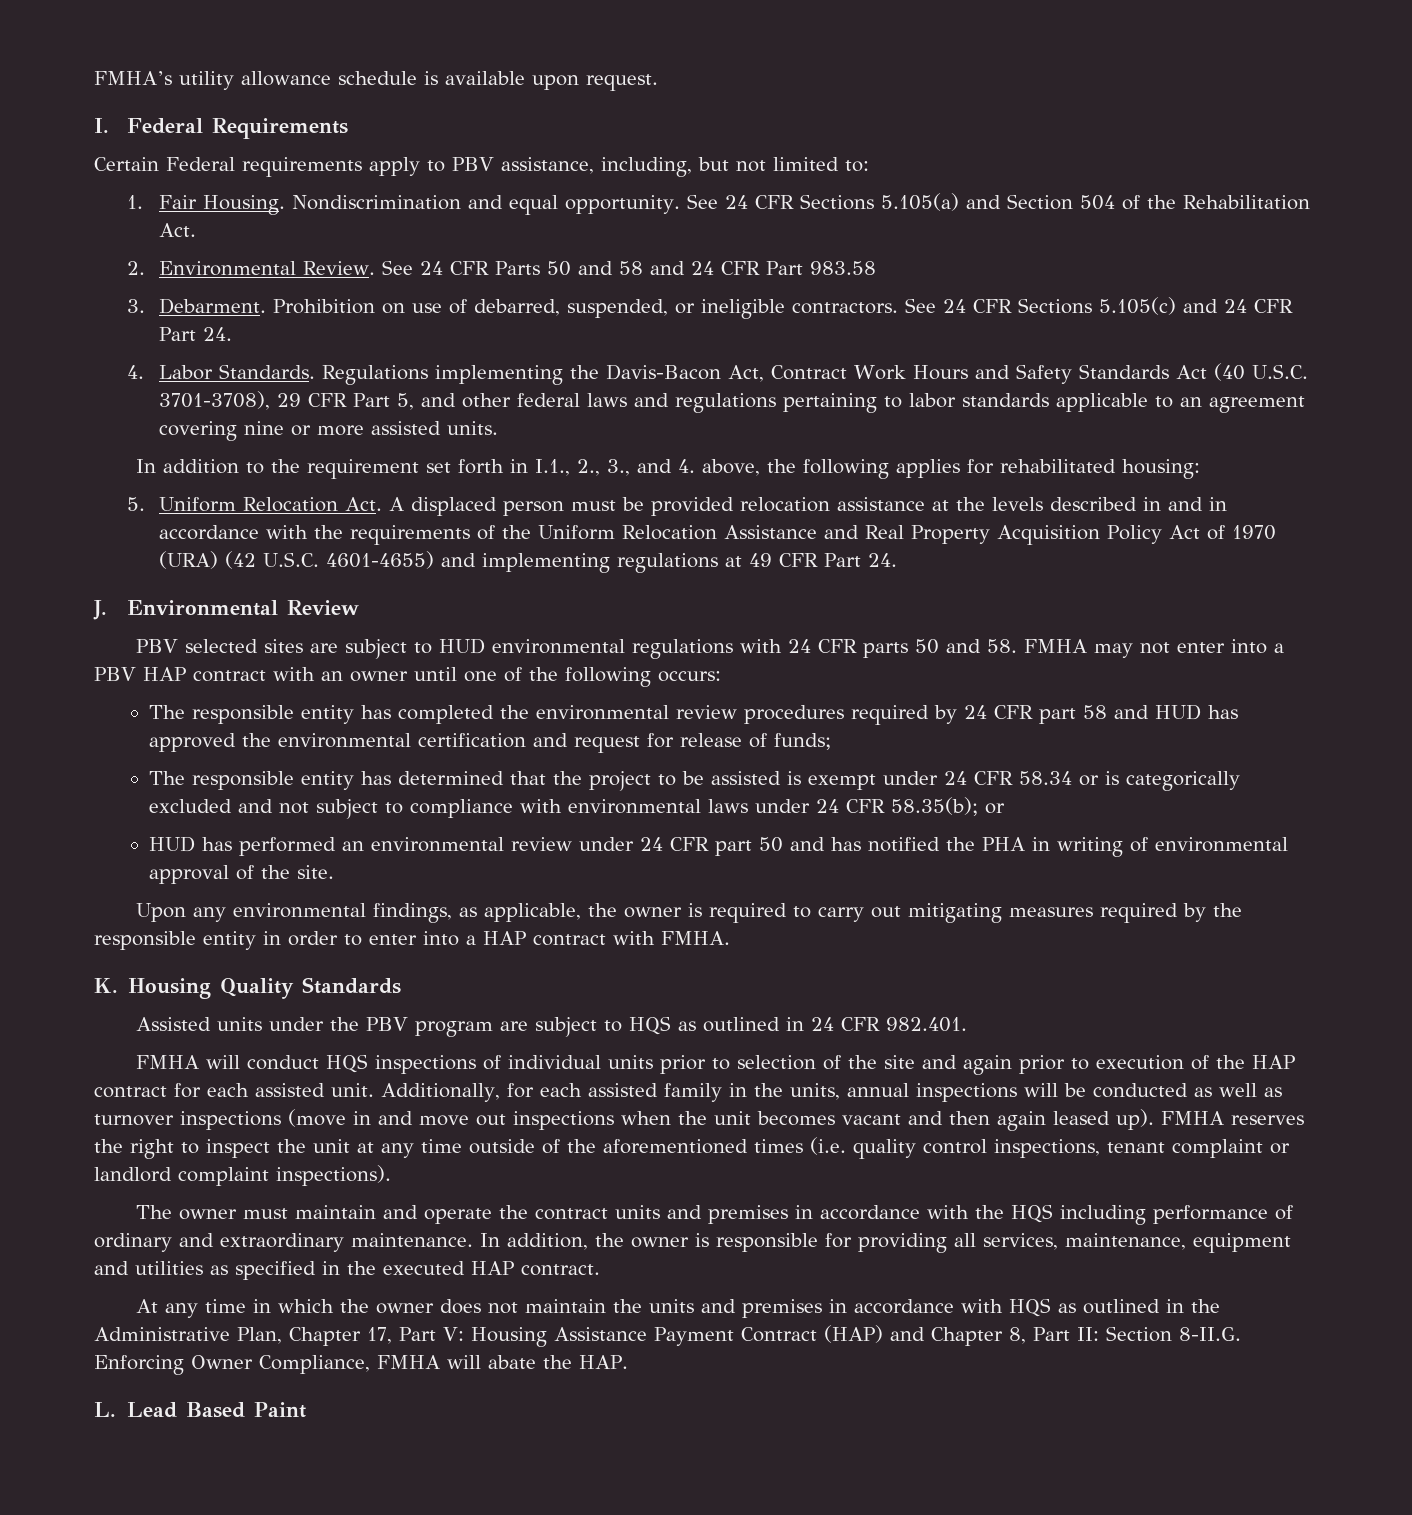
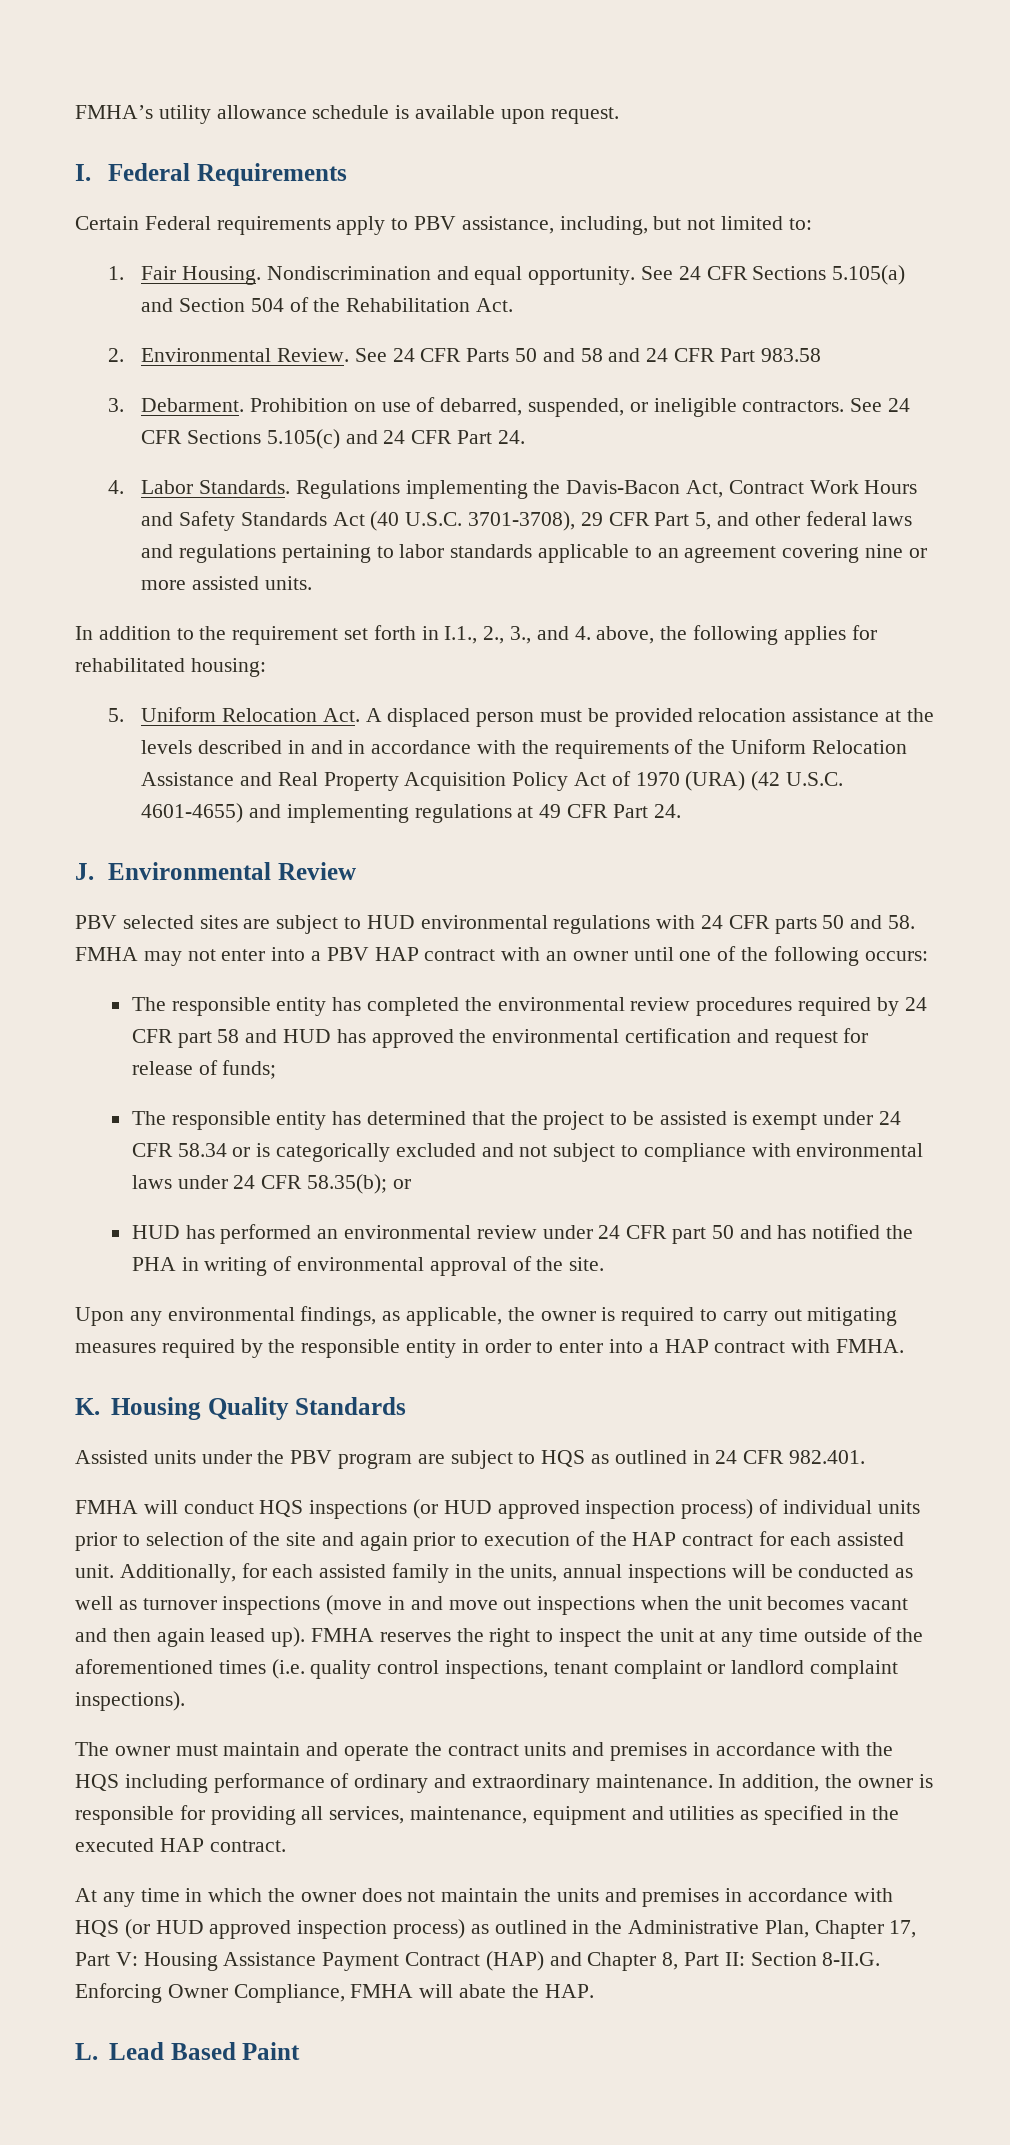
- FMHA will conduct HQS inspections of individual units prior to selection of the site and again prior to execution of the HAP contract for each assisted unit.
+ FMHA will conduct HQS inspections (or HUD approved inspection process) of individual units prior to selection of the site and again prior to execution of the HAP contract for each assisted unit.
- At any time in which the owner does not maintain the units and premises in accordance with HQS as outlined in the Administrative Plan, Chapter 17, Part V: Housing Assistance Payment Contract (HAP) and Chapter 8, Part II: Section 8-II.G. Enforcing Owner Compliance, FMHA will abate the HAP.
+ At any time in which the owner does not maintain the units and premises in accordance with HQS (or HUD approved inspection process) as outlined in the Administrative Plan, Chapter 17, Part V: Housing Assistance Payment Contract (HAP) and Chapter 8, Part II: Section 8-II.G. Enforcing Owner Compliance, FMHA will abate the HAP.

